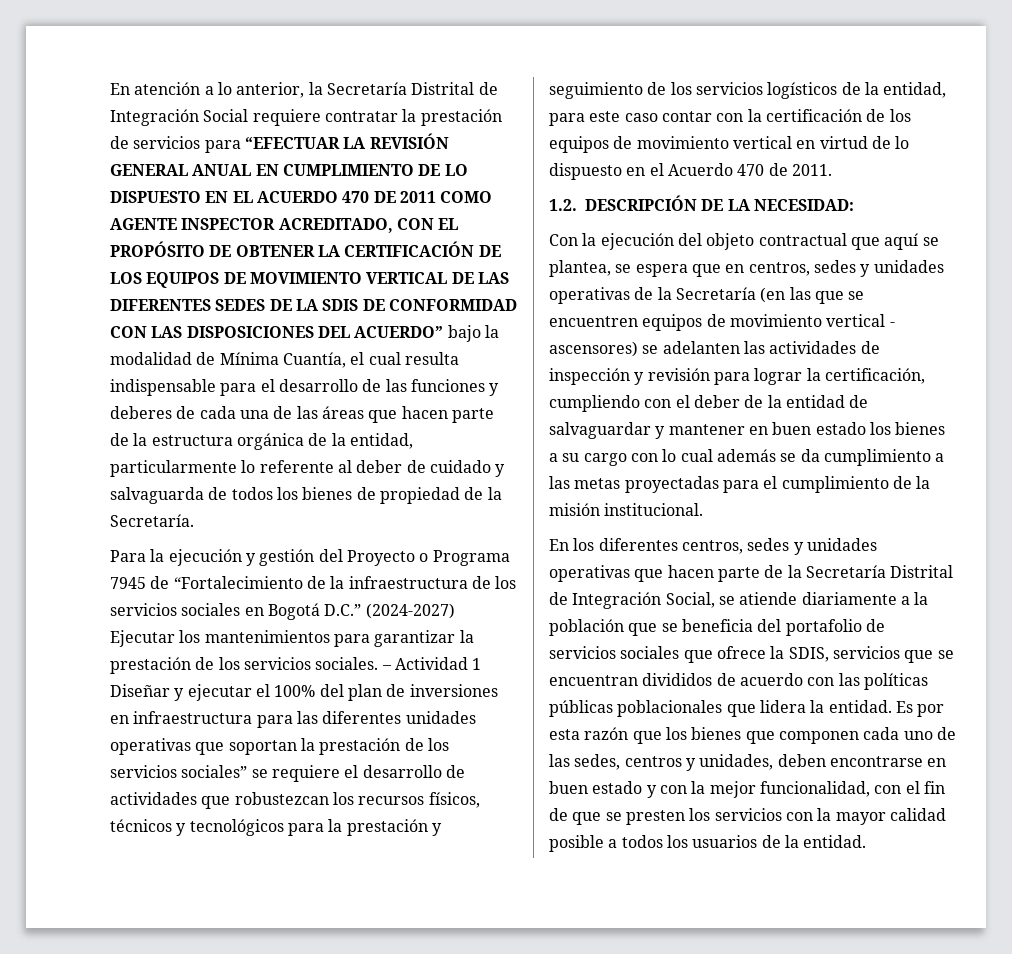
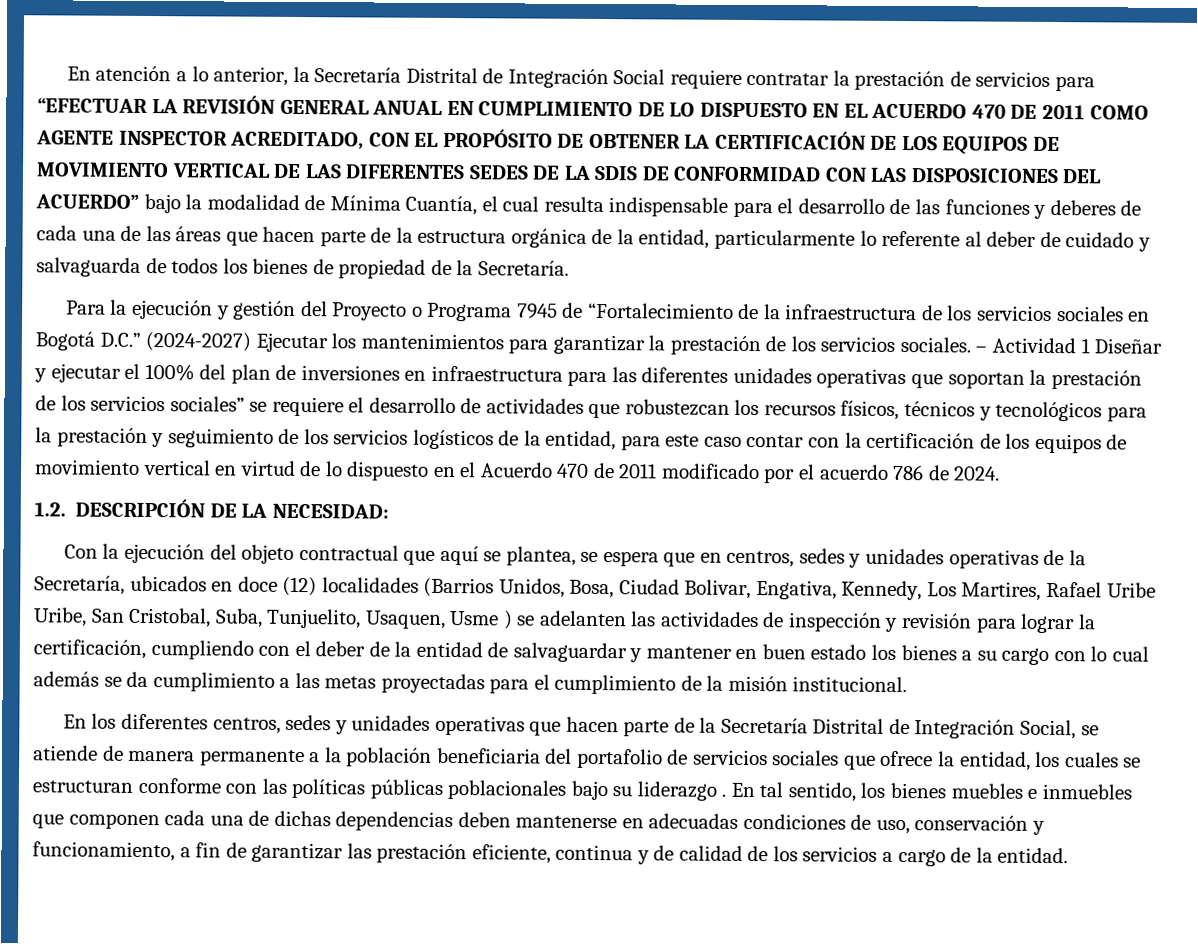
- – Actividad 1 Diseñar y ejecutar el 100% del plan de inversiones en infraestructura para las diferentes unidades operativas que soportan la prestación de los servicios sociales” se requiere el desarrollo de actividades que robustezcan los recursos físicos, técnicos y tecnológicos para la prestación y seguimiento de los servicios logísticos de la entidad, para este caso contar con la certificación de los equipos de movimiento vertical en virtud de lo dispuesto en el Acuerdo 470 de 2011.
+ – Actividad 1 Diseñar y ejecutar el 100% del plan de inversiones en infraestructura para las diferentes unidades operativas que soportan la prestación de los servicios sociales” se requiere el desarrollo de actividades que robustezcan los recursos físicos, técnicos y tecnológicos para la prestación y seguimiento de los servicios logísticos de la entidad, para este caso contar con la certificación de los equipos de movimiento vertical en virtud de lo dispuesto en el Acuerdo 470 de 2011 modificado por el acuerdo 786 de 2024.
- Con la ejecución del objeto contractual que aquí se plantea, se espera que en centros, sedes y unidades operativas de la Secretaría (en las que se encuentren equipos de movimiento vertical - ascensores) se adelanten las actividades de inspección y revisión para lograr la certificación, cumpliendo con el deber de la entidad de salvaguardar y mantener en buen estado los bienes a su cargo con lo cual además se da cumplimiento a las metas proyectadas para el cumplimiento de la misión institucional.
+ Con la ejecución del objeto contractual que aquí se plantea, se espera que en centros, sedes y unidades operativas de la Secretaría, ubicados en doce (12) localidades (Barrios Unidos, Bosa, Ciudad Bolivar, Engativa, Kennedy, Los Martires, Rafael Uribe Uribe, San Cristobal, Suba, Tunjuelito, Usaquen, Usme ) se adelanten las actividades de inspección y revisión para lograr la certificación, cumpliendo con el deber de la entidad de salvaguardar y mantener en buen estado los bienes a su cargo con lo cual además se da cumplimiento a las metas proyectadas para el cumplimiento de la misión institucional.
- En los diferentes centros, sedes y unidades operativas que hacen parte de la Secretaría Distrital de Integración Social, se atiende diariamente a la población que se beneficia del portafolio de servicios sociales que ofrece la SDIS, servicios que se encuentran divididos de acuerdo con las políticas públicas poblacionales que lidera la entidad. Es por esta razón que los bienes que componen cada uno de las sedes, centros y unidades, deben encontrarse en buen estado y con la mejor funcionalidad, con el fin de que se presten los servicios con la mayor calidad posible a todos los usuarios de la entidad.
+ En los diferentes centros, sedes y unidades operativas que hacen parte de la Secretaría Distrital de Integración Social, se atiende de manera permanente a la población beneficiaria del portafolio de servicios sociales que ofrece la entidad, los cuales se estructuran conforme con las políticas públicas poblacionales bajo su liderazgo . En tal sentido, los bienes muebles e inmuebles que componen cada una de dichas dependencias deben mantenerse en adecuadas condiciones de uso, conservación y funcionamiento, a fin de garantizar las prestación eficiente, continua y de calidad de los servicios a cargo de la entidad.

